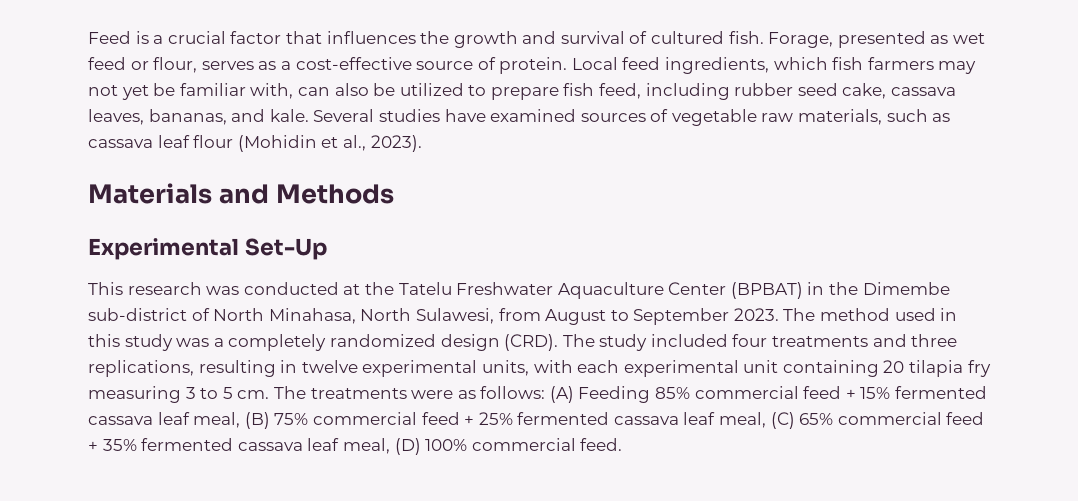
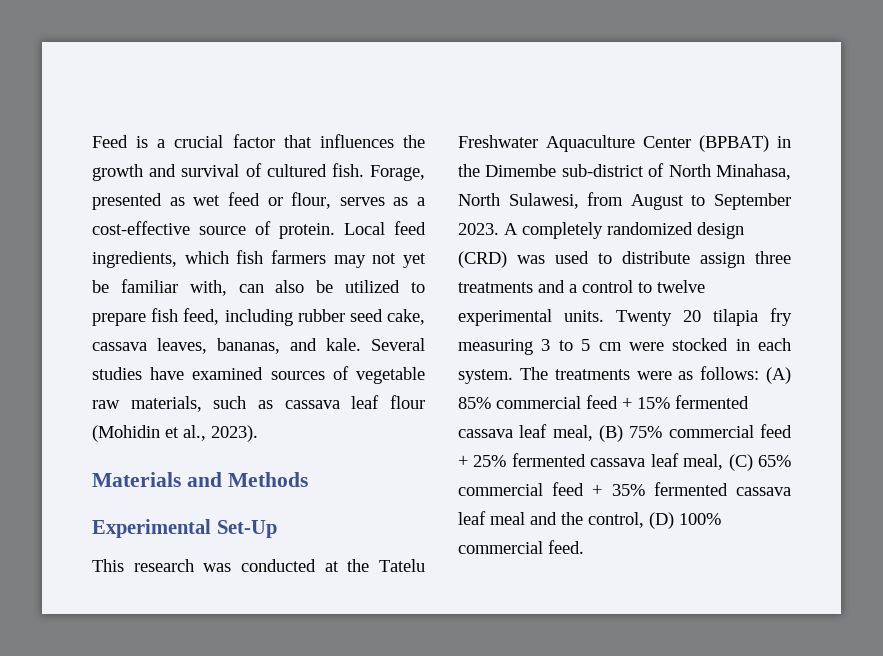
- The method used in this study was a completely randomized design (CRD). The study included four treatments and three replications, resulting in twelve experimental units, with each experimental unit containing 20 tilapia fry measuring 3 to 5 cm.
+ A completely randomized design (CRD) was used to distribute assign three treatments and a control to twelve experimental units. Twenty 20 tilapia fry measuring 3 to 5 cm were stocked in each system.
- The treatments were as follows: (A) Feeding 85% commercial feed + 15% fermented cassava leaf meal, (B) 75% commercial feed + 25% fermented cassava leaf meal, (C) 65% commercial feed + 35% fermented cassava leaf meal, (D) 100% commercial feed.
+ The treatments were as follows: (A) 85% commercial feed + 15% fermented cassava leaf meal, (B) 75% commercial feed + 25% fermented cassava leaf meal, (C) 65% commercial feed + 35% fermented cassava leaf meal and the control, (D) 100% commercial feed.

